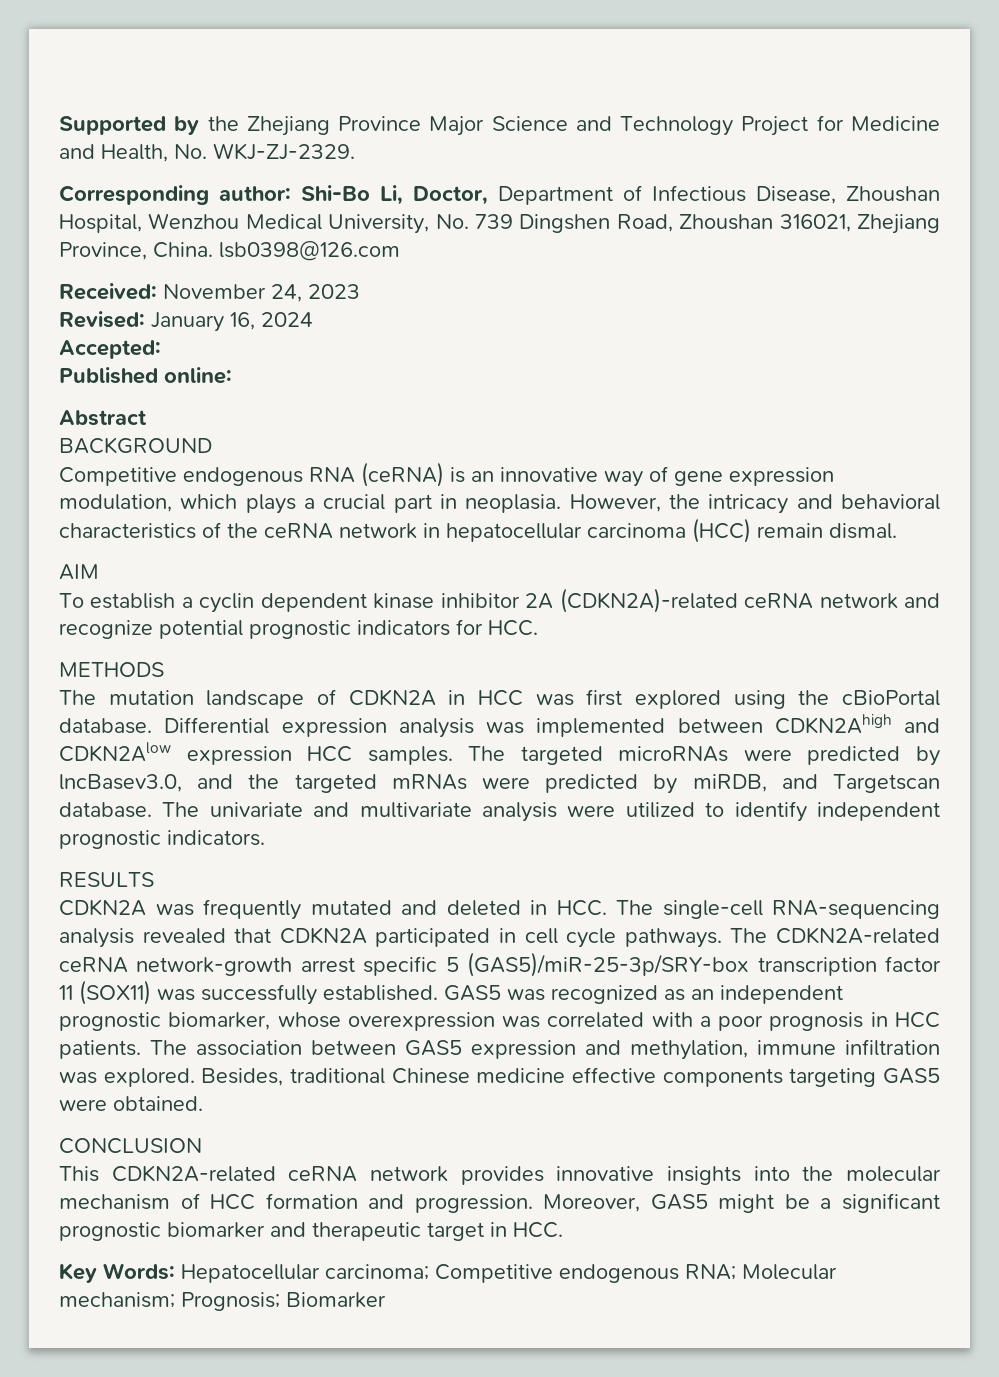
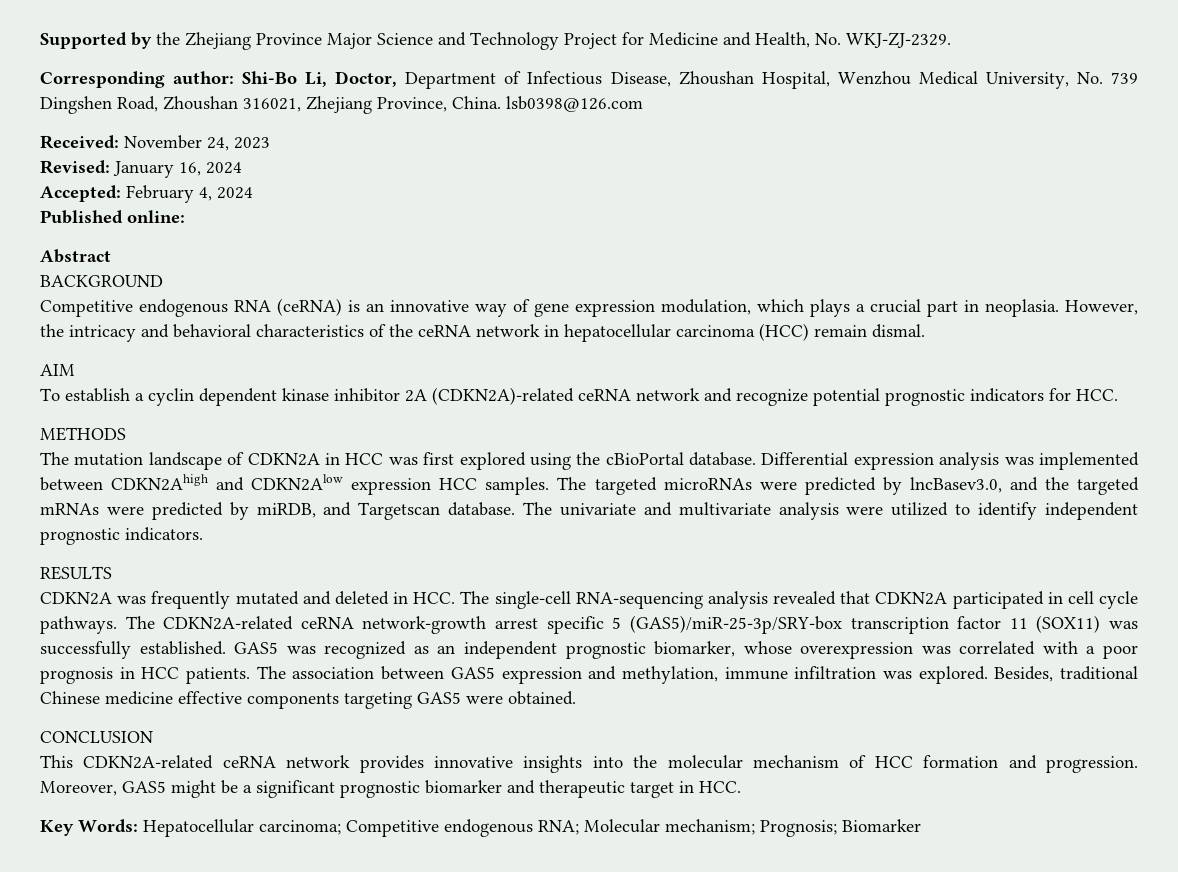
- Accepted:
+ Accepted: February 4, 2024

